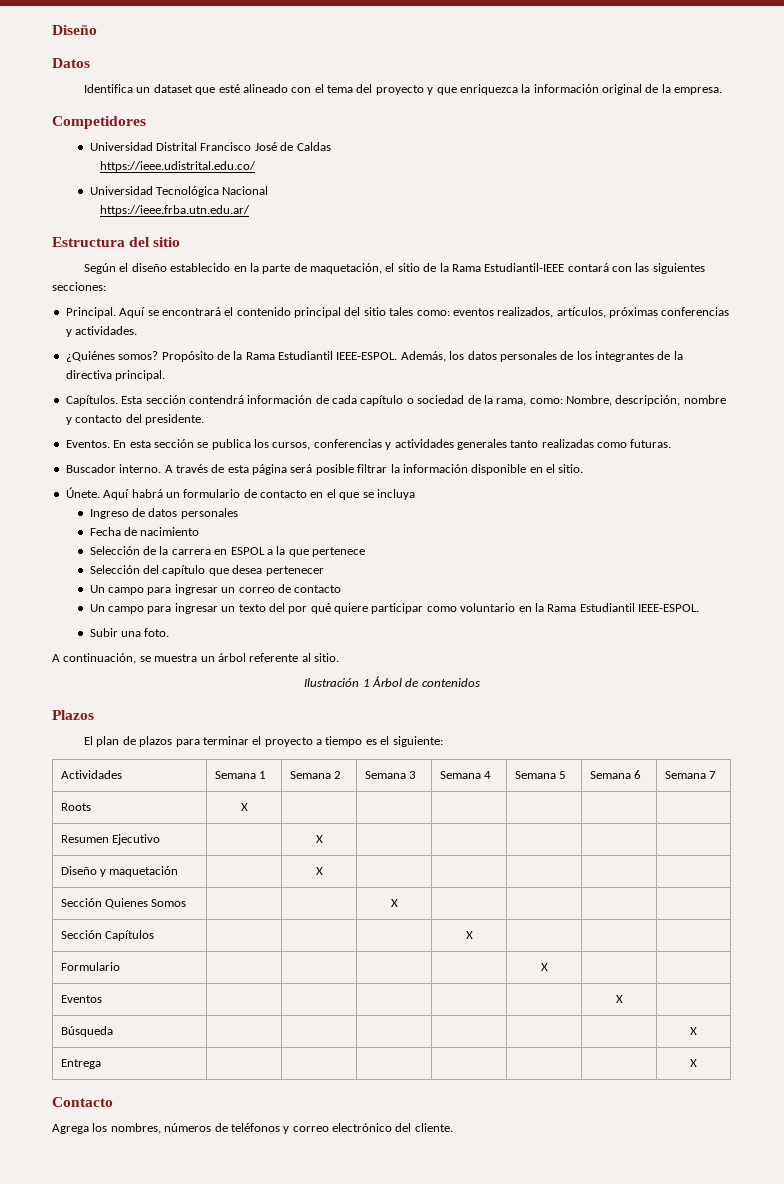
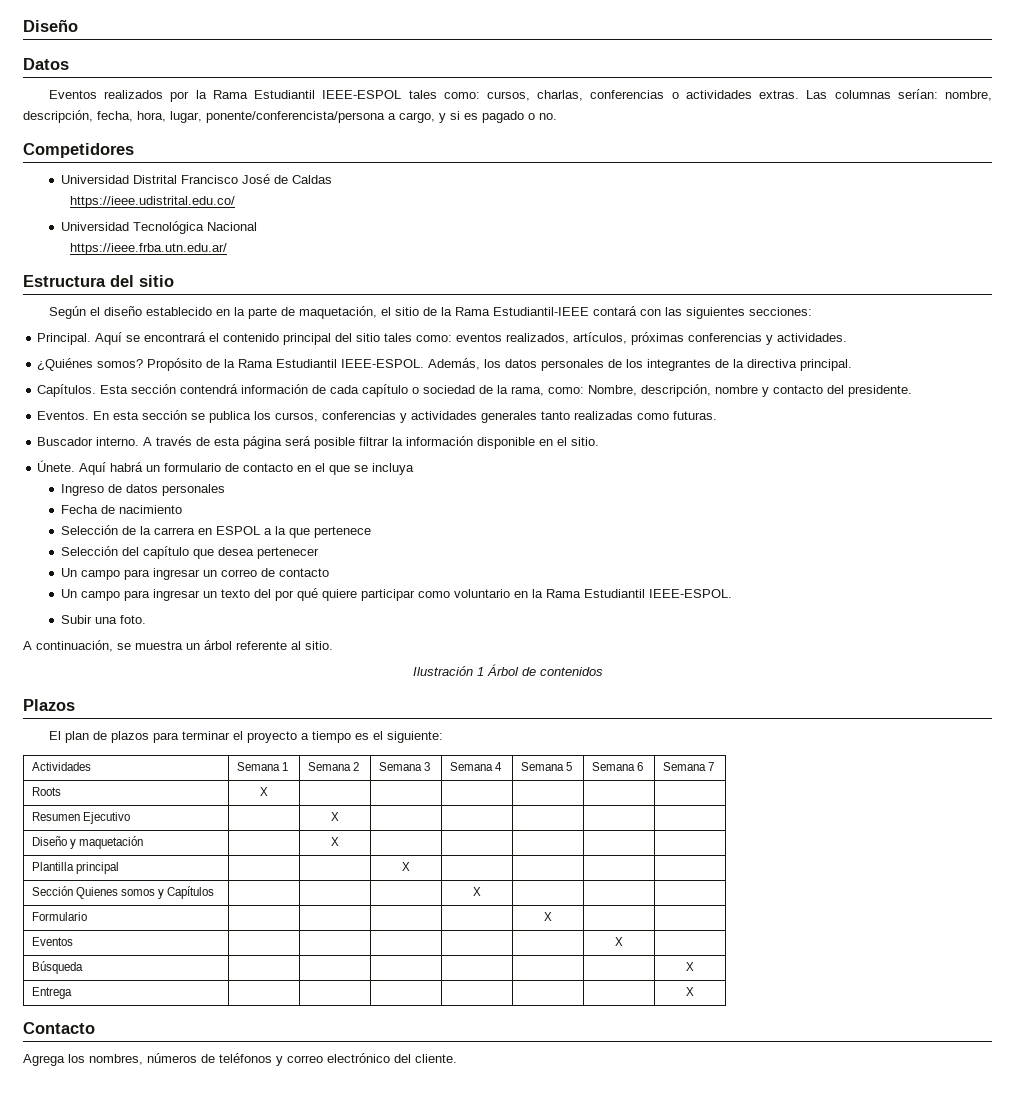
- Identifica un dataset que esté alineado con el tema del proyecto y que enriquezca la información original de la empresa.
+ Eventos realizados por la Rama Estudiantil IEEE-ESPOL tales como: cursos, charlas, conferencias o actividades extras. Las columnas serían: nombre, descripción, fecha, hora, lugar, ponente/conferencista/persona a cargo, y si es pagado o no.
- Sección Quienes Somos | | | X | | | |
+ Plantilla principal | | | X | | | |
- Sección Capítulos | | | | X | | |
+ Sección Quienes somos y Capítulos | | | | X | | |

